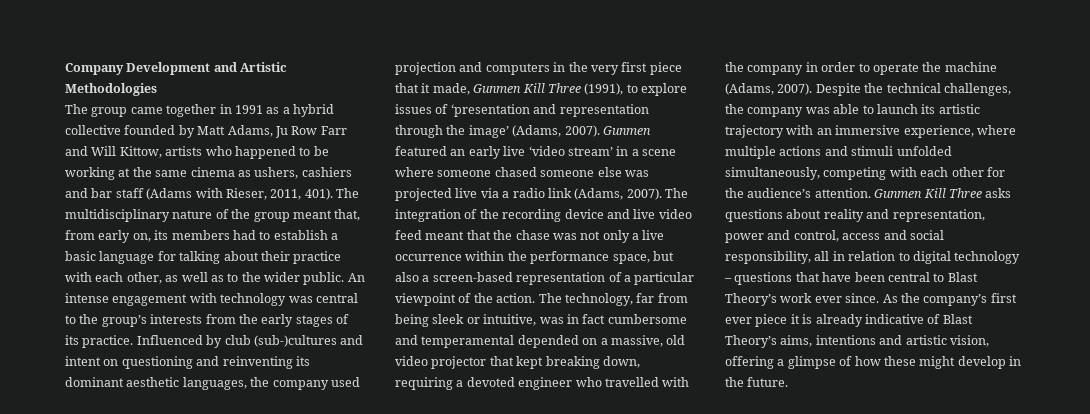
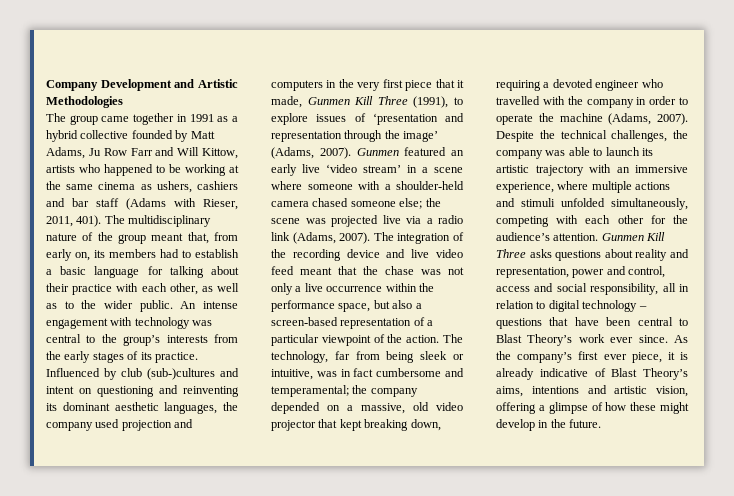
- Gunmen featured an early live ‘video stream’ in a scene where someone chased someone else was projected live via a radio link (Adams, 2007).
+ Gunmen featured an early live ‘video stream’ in a scene where someone with a shoulder-held camera chased someone else; the scene was projected live via a radio link (Adams, 2007).
- The technology, far from being sleek or intuitive, was in fact cumbersome and temperamental depended on a massive, old video projector that kept breaking down, requiring a devoted engineer who travelled with the company in order to operate the machine (Adams, 2007).
+ The technology, far from being sleek or intuitive, was in fact cumbersome and temperamental; the company depended on a massive, old video projector that kept breaking down, requiring a devoted engineer who travelled with the company in order to operate the machine (Adams, 2007).
- As the company’s first ever piece it is already indicative of Blast Theory’s aims, intentions and artistic vision, offering a glimpse of how these might develop in the future.
+ As the company’s first ever piece, it is already indicative of Blast Theory’s aims, intentions and artistic vision, offering a glimpse of how these might develop in the future.

